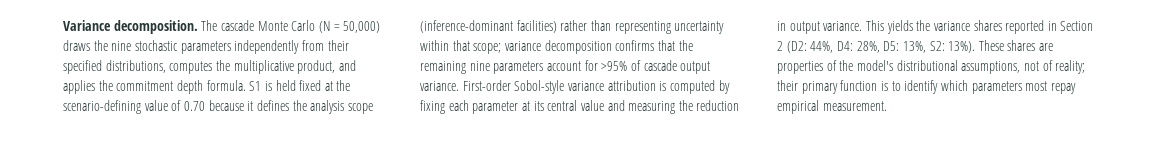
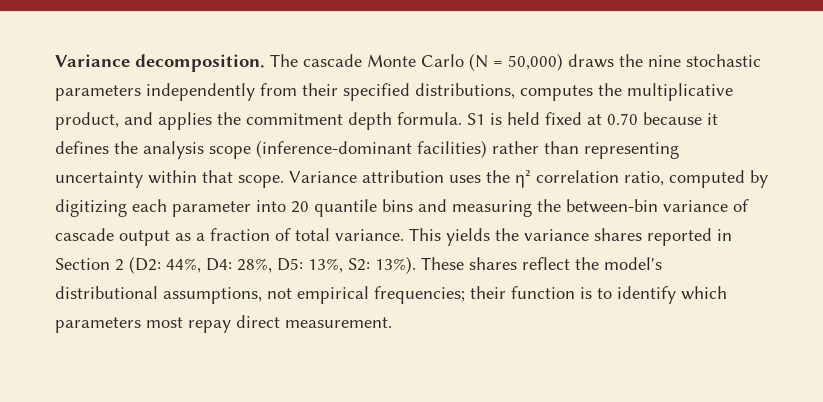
- S1 is held fixed at the scenario-defining value of 0.70 because it defines the analysis scope (inference-dominant facilities) rather than representing uncertainty within that scope; variance decomposition confirms that the remaining nine parameters account for >95% of cascade output variance. First-order Sobol-style variance attribution is computed by fixing each parameter at its central value and measuring the reduction in output variance.
+ S1 is held fixed at 0.70 because it defines the analysis scope (inference-dominant facilities) rather than representing uncertainty within that scope. Variance attribution uses the η² correlation ratio, computed by digitizing each parameter into 20 quantile bins and measuring the between-bin variance of cascade output as a fraction of total variance.
- These shares are properties of the model's distributional assumptions, not of reality; their primary function is to identify which parameters most repay empirical measurement.
+ These shares reflect the model's distributional assumptions, not empirical frequencies; their function is to identify which parameters most repay direct measurement.

